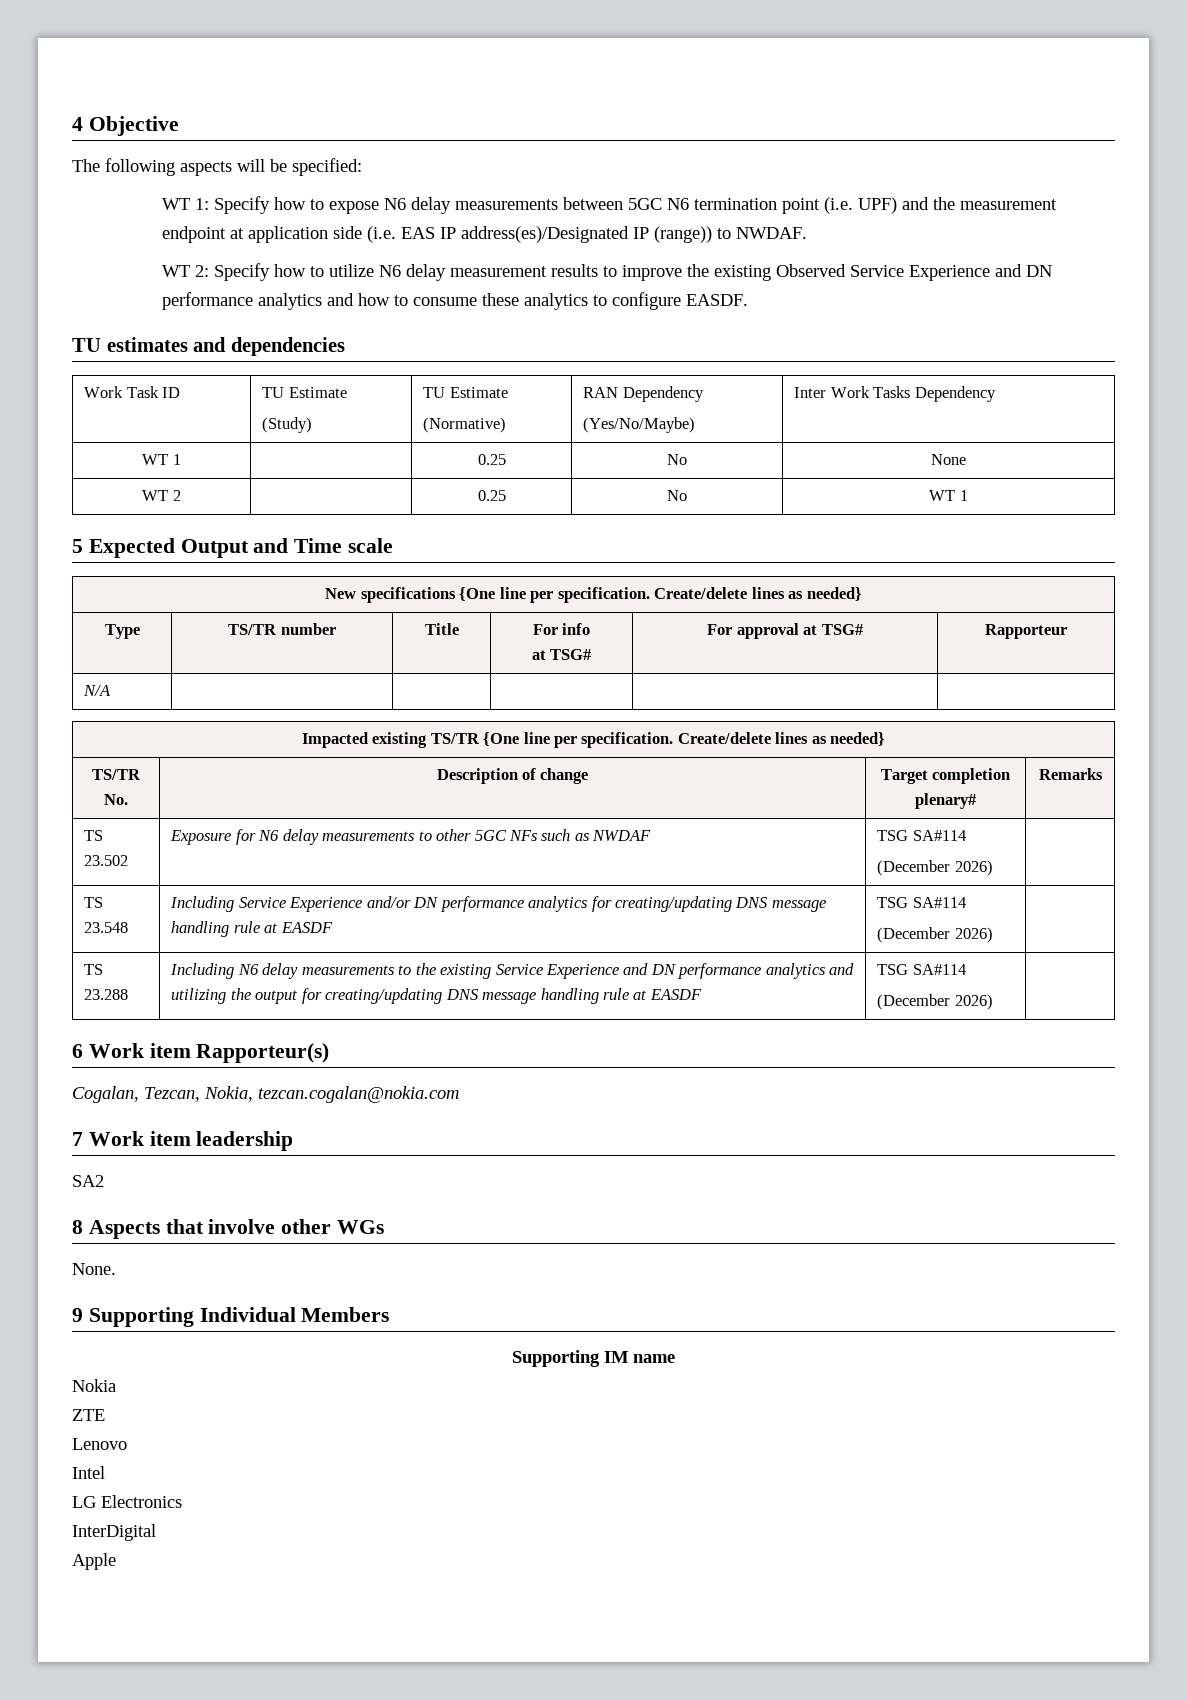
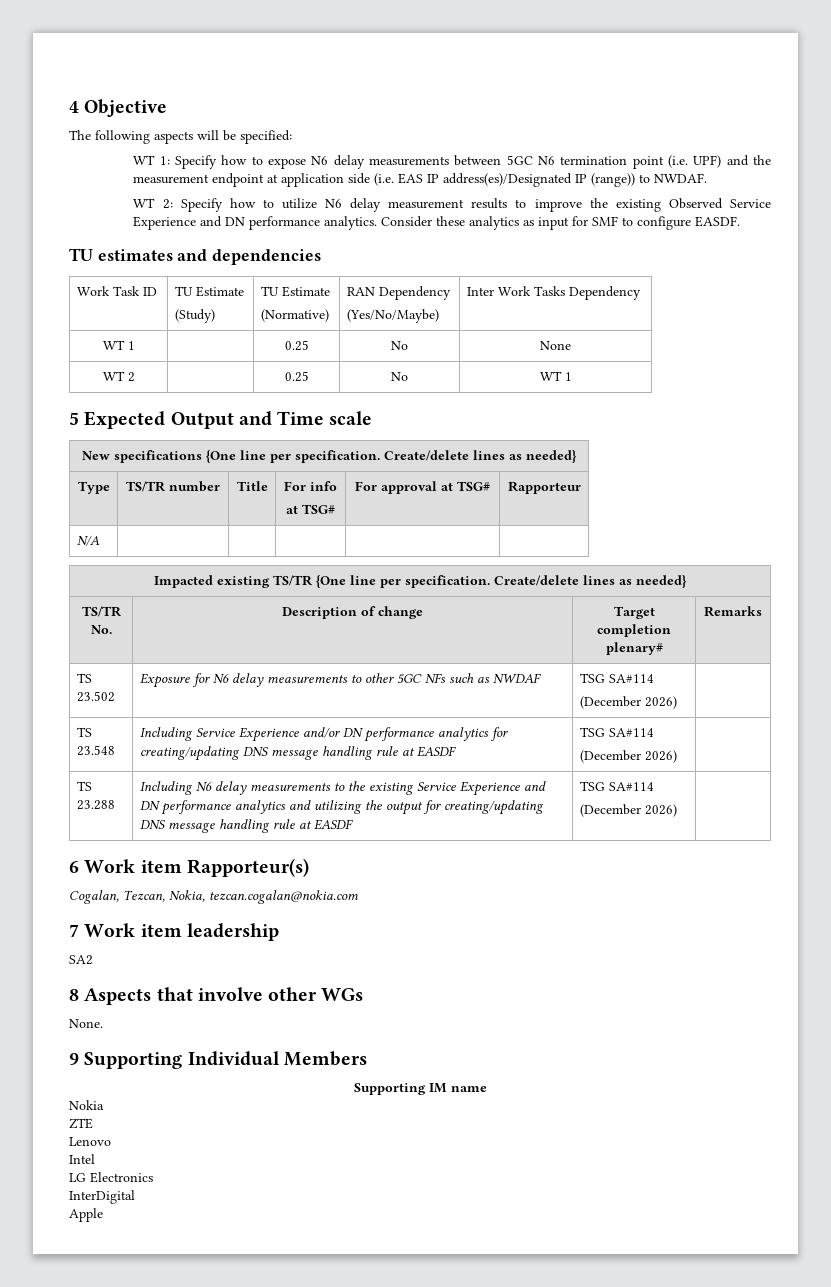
- WT 2: Specify how to utilize N6 delay measurement results to improve the existing Observed Service Experience and DN performance analytics and how to consume these analytics to configure EASDF.
+ WT 2: Specify how to utilize N6 delay measurement results to improve the existing Observed Service Experience and DN performance analytics. Consider these analytics as input for SMF to configure EASDF.

